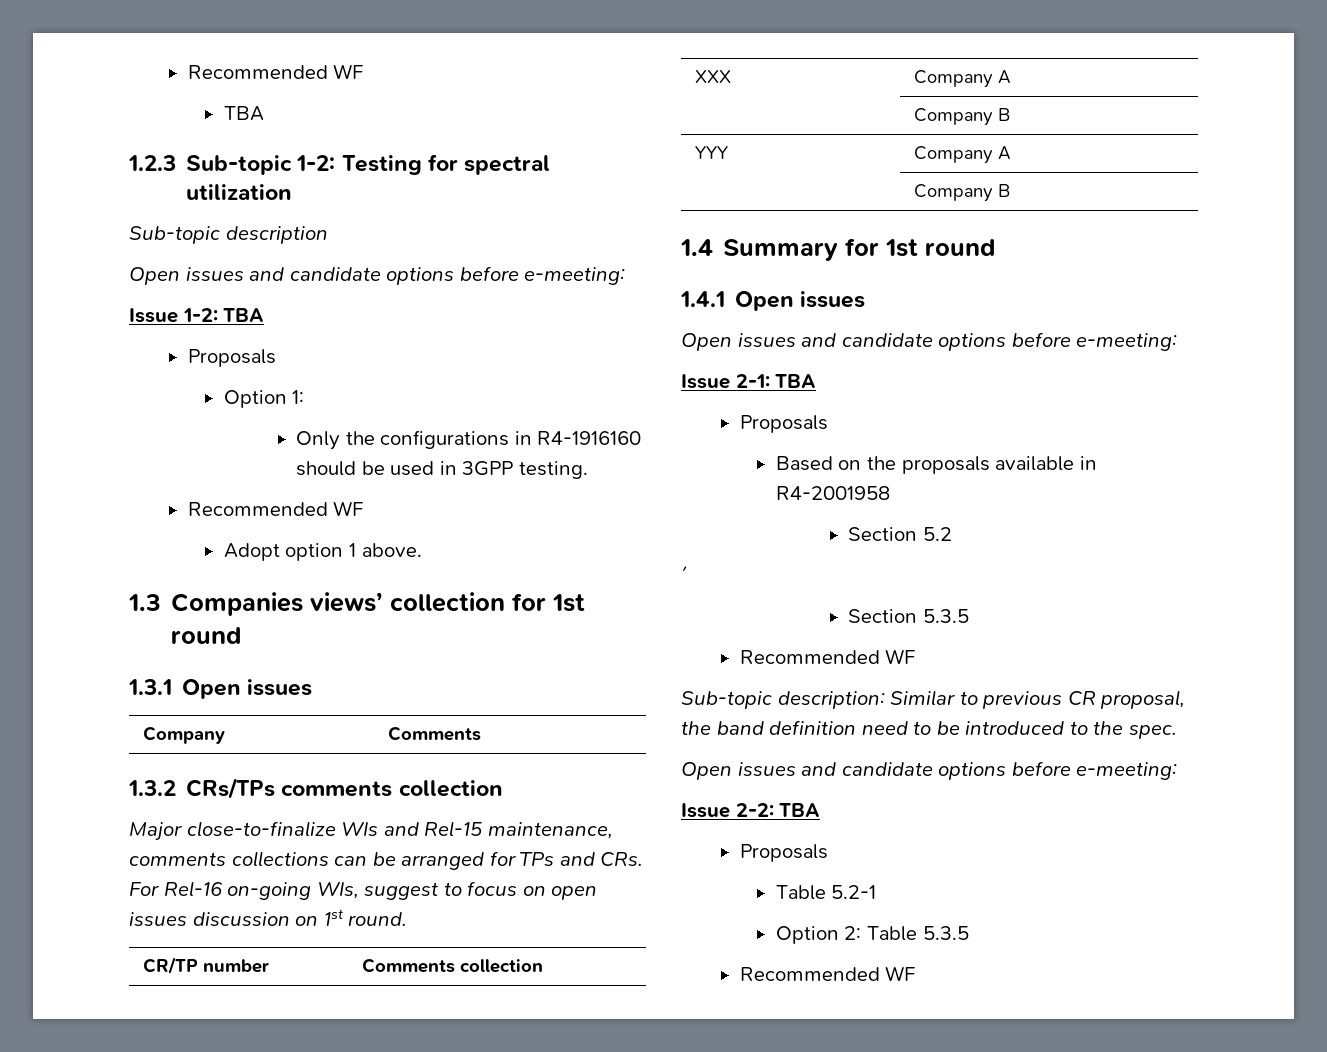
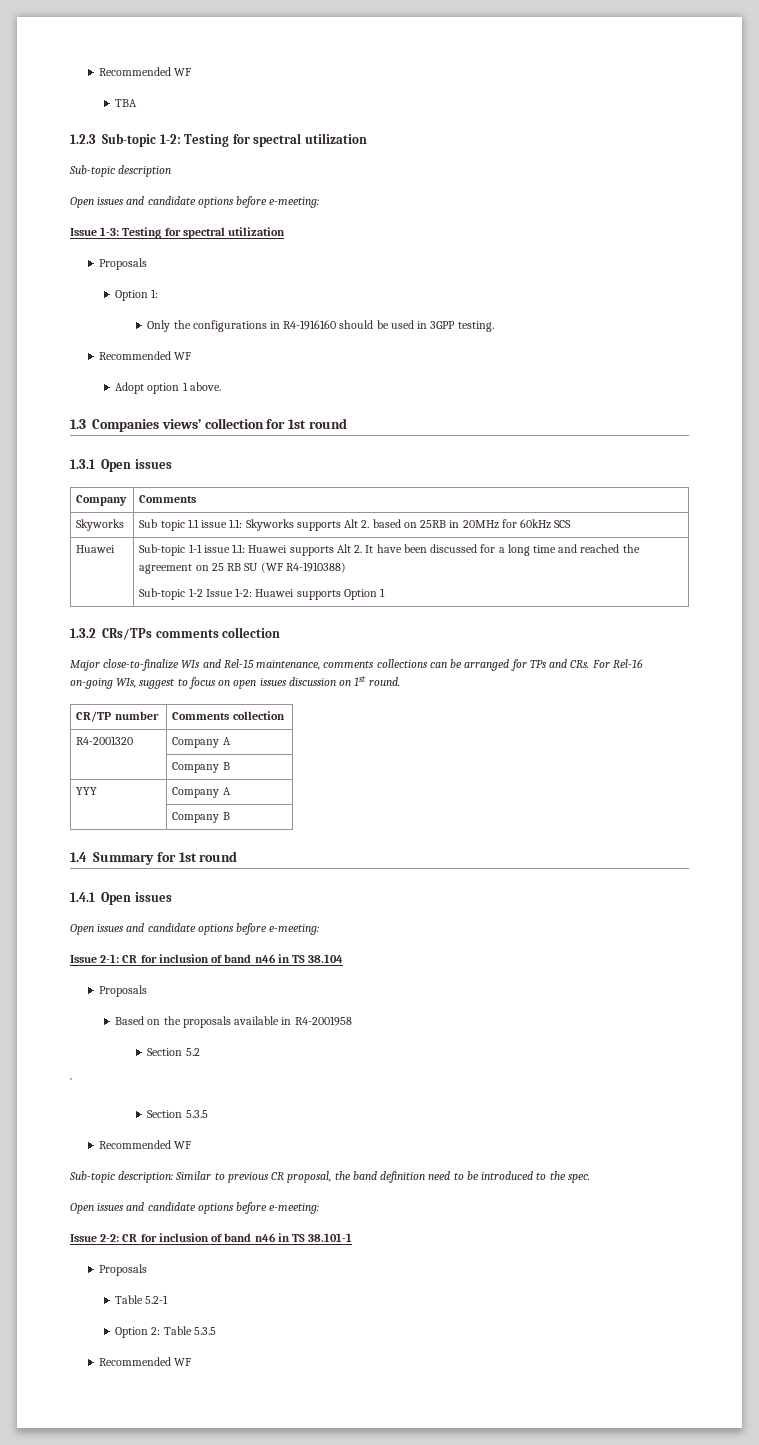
- Issue 1-2: TBA
+ Issue 1-3: Testing for spectral utilization
+ Skyworks | Sub topic 1.1 issue 1.1: Skyworks supports Alt 2. based on 25RB in 20MHz for 60kHz SCS
+ Huawei | Sub-topic 1-1 issue 1.1: Huawei supports Alt 2. It have been discussed for a long time and reached the agreement on 25 RB SU (WF R4-1910388)
+ Sub-topic 1-2 Issue 1-2: Huawei supports Option 1
- XXX | Company A
+ R4-2001320 | Company A
- Issue 2-1: TBA
+ Issue 2-1: CR for inclusion of band n46 in TS 38.104
- Issue 2-2: TBA
+ Issue 2-2: CR for inclusion of band n46 in TS 38.101-1

